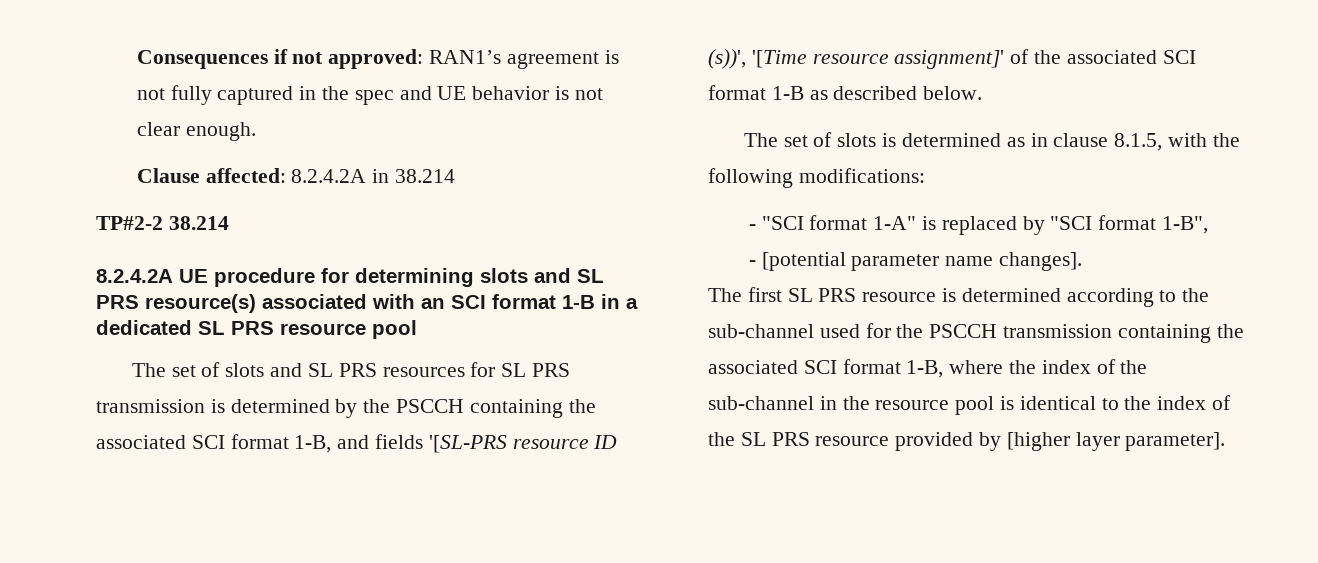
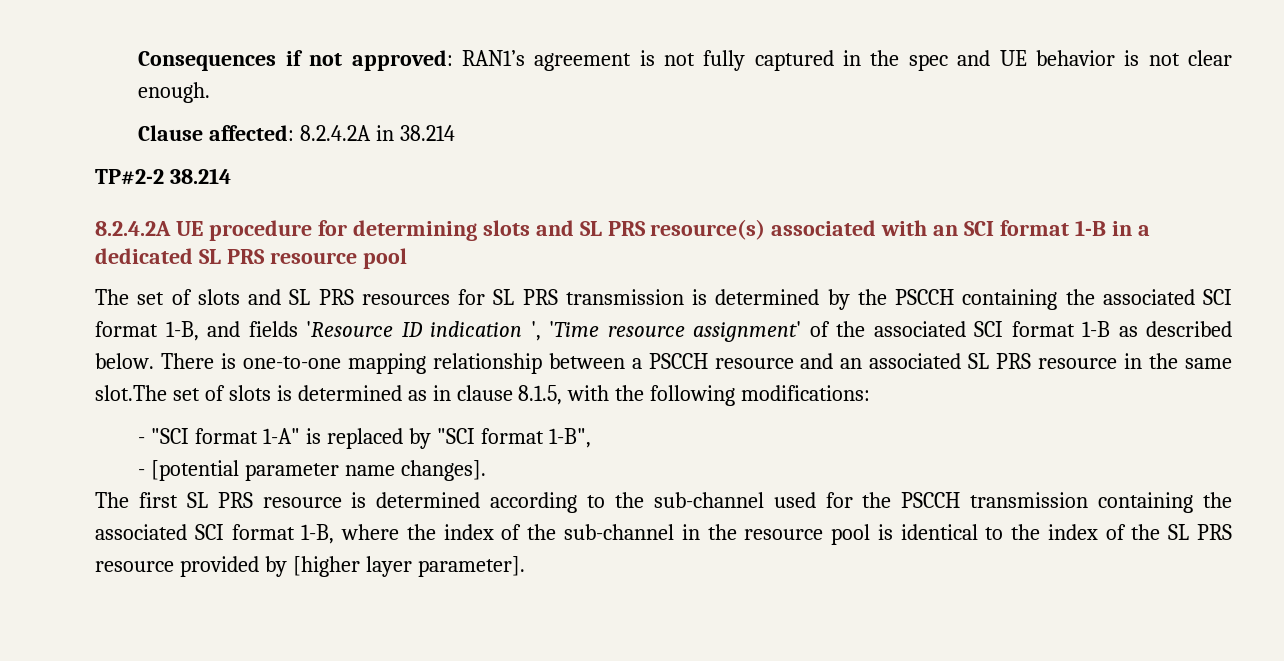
- The set of slots and SL PRS resources for SL PRS transmission is determined by the PSCCH containing the associated SCI format 1-B, and fields '[SL-PRS resource ID (s))', '[Time resource assignment]' of the associated SCI format 1-B as described below.
- The set of slots is determined as in clause 8.1.5, with the following modifications:
+ The set of slots and SL PRS resources for SL PRS transmission is determined by the PSCCH containing the associated SCI format 1-B, and fields 'Resource ID indication ', 'Time resource assignment' of the associated SCI format 1-B as described below. There is one-to-one mapping relationship between a PSCCH resource and an associated SL PRS resource in the same slot.The set of slots is determined as in clause 8.1.5, with the following modifications:

